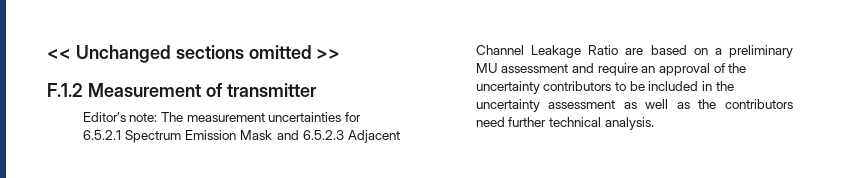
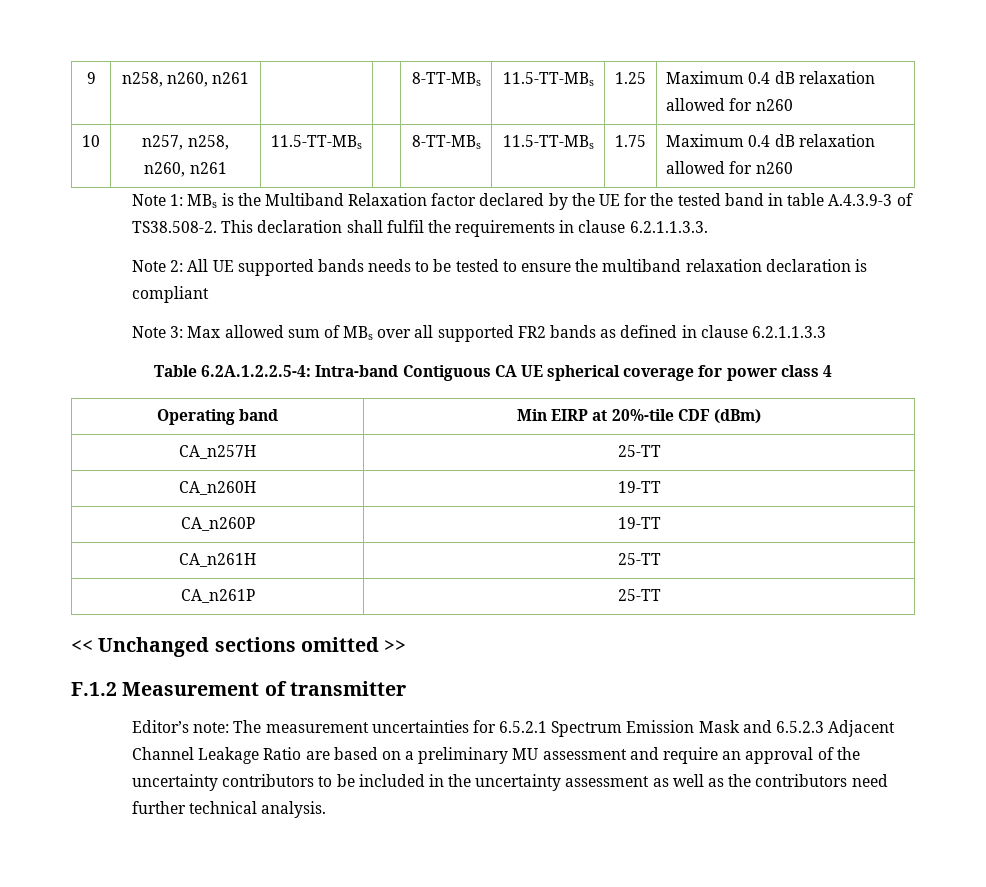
+ 9 | n258, n260, n261 | | | 8-TT-MBs | 11.5-TT-MBs | 1.25 | Maximum 0.4 dB relaxation allowed for n260
+ 10 | n257, n258, n260, n261 | 11.5-TT-MBs | | 8-TT-MBs | 11.5-TT-MBs | 1.75 | Maximum 0.4 dB relaxation allowed for n260
+ Note 1: MBs is the Multiband Relaxation factor declared by the UE for the tested band in table A.4.3.9-3 of TS38.508-2. This declaration shall fulfil the requirements in clause 6.2.1.1.3.3.
+ Note 2: All UE supported bands needs to be tested to ensure the multiband relaxation declaration is compliant
+ Note 3: Max allowed sum of MBs over all supported FR2 bands as defined in clause 6.2.1.1.3.3
+ Table 6.2A.1.2.2.5-4: Intra-band Contiguous CA UE spherical coverage for power class 4
+ Operating band | Min EIRP at 20%-tile CDF (dBm)
+ CA_n257H | 25-TT
+ CA_n260H | 19-TT
+ CA_n260P | 19-TT
+ CA_n261H | 25-TT
+ CA_n261P | 25-TT

